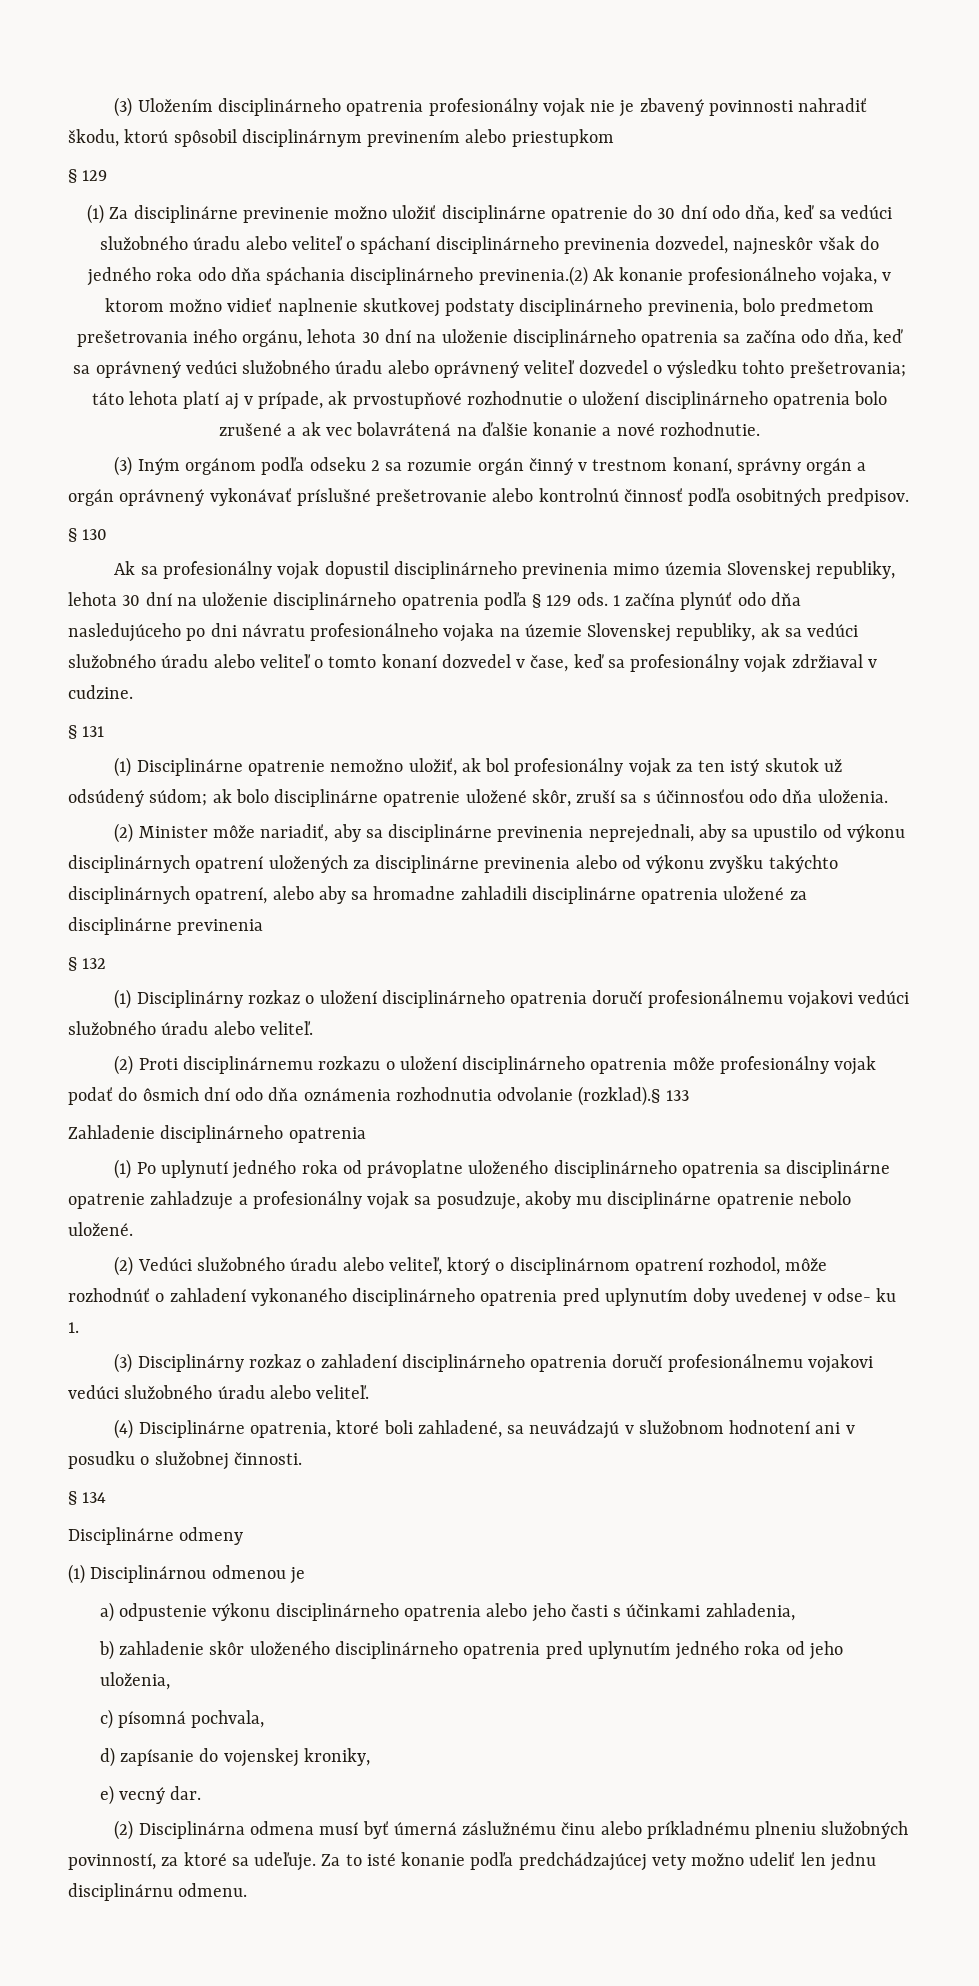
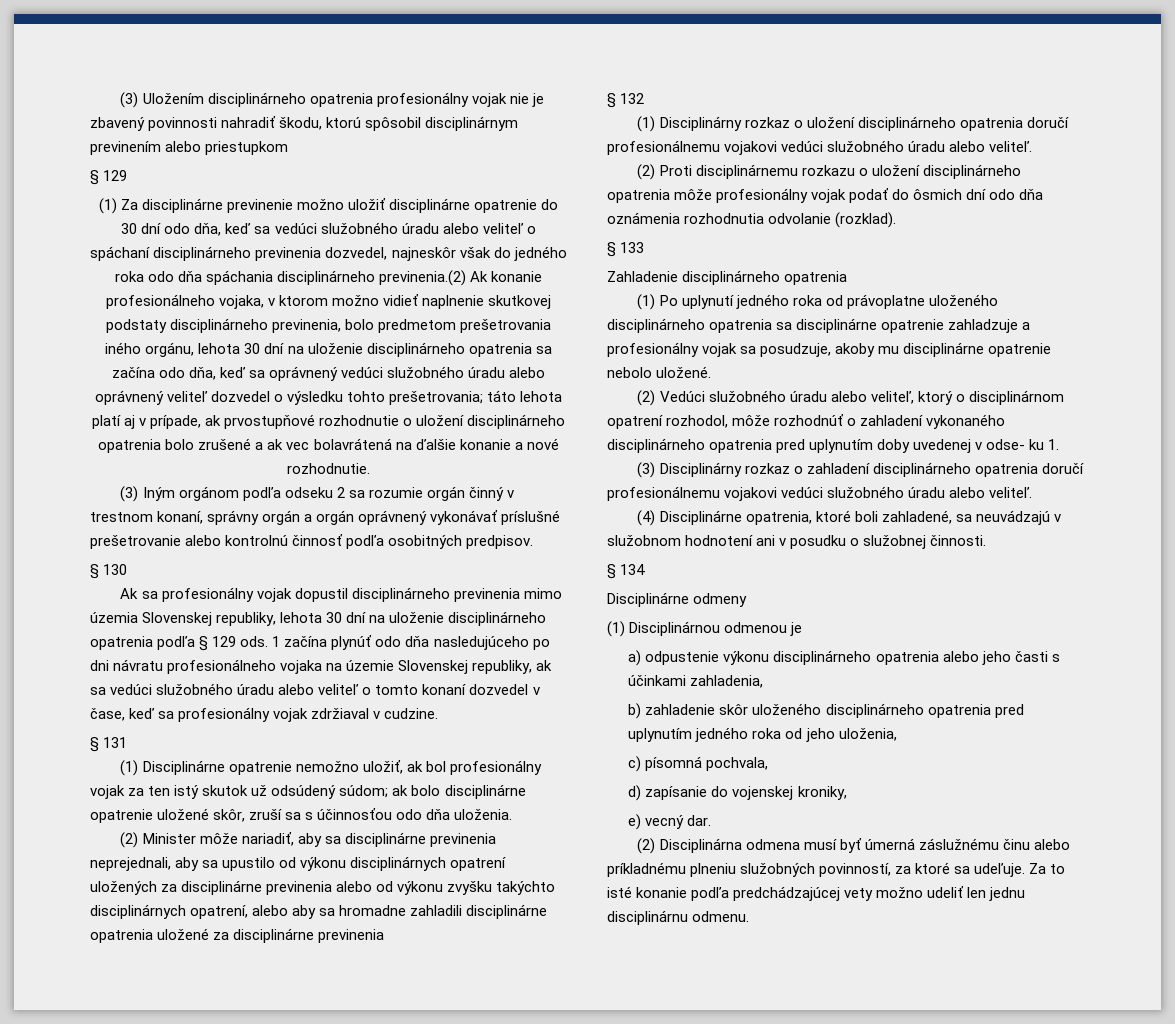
- (2) Proti disciplinárnemu rozkazu o uložení disciplinárneho opatrenia môže profesionálny vojak podať do ôsmich dní odo dňa oznámenia rozhodnutia odvolanie (rozklad).§ 133
+ (2) Proti disciplinárnemu rozkazu o uložení disciplinárneho opatrenia môže profesionálny vojak podať do ôsmich dní odo dňa oznámenia rozhodnutia odvolanie (rozklad).
+ § 133

